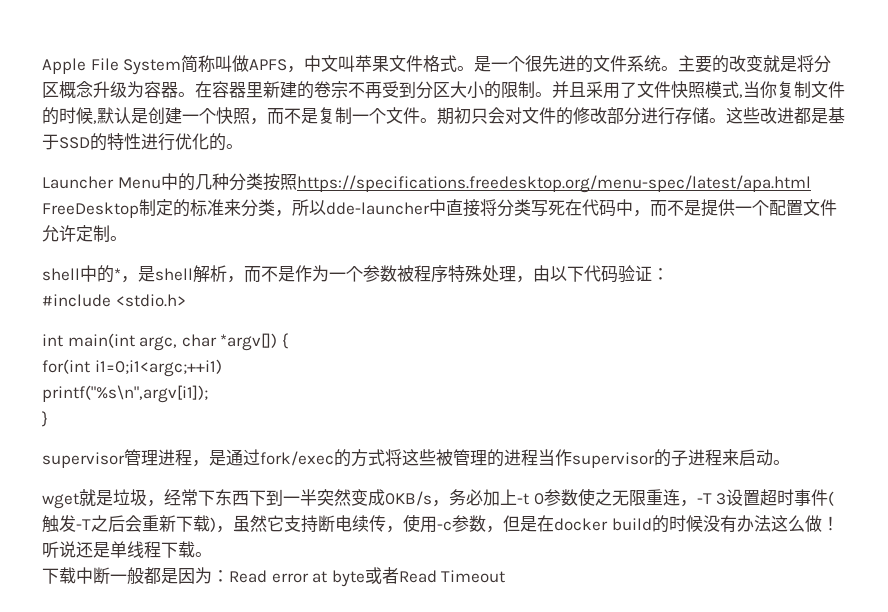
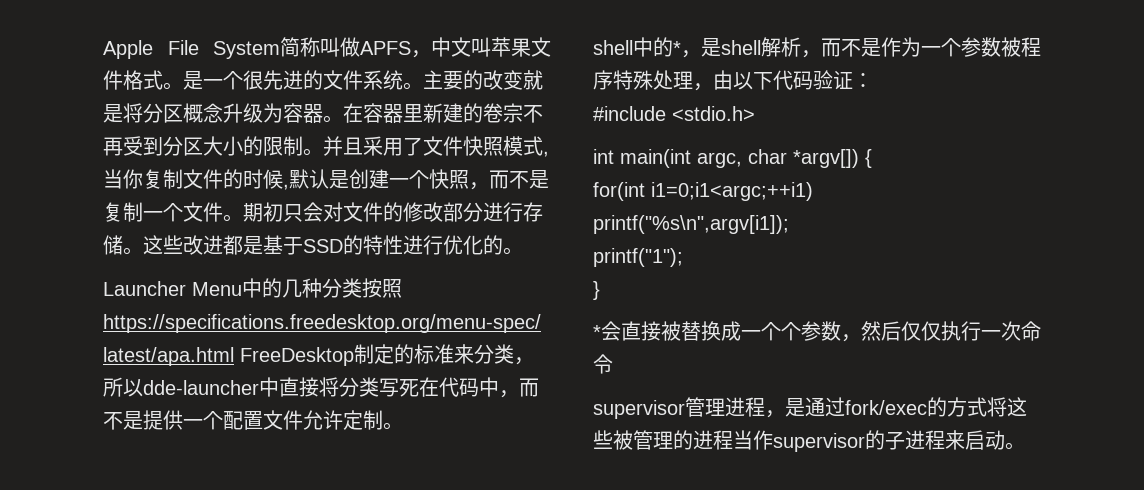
+ printf("1");
+ *会直接被替换成一个个参数，然后仅仅执行一次命令
- wget就是垃圾，经常下东西下到一半突然变成0KB/s，务必加上-t 0参数使之无限重连，-T 3设置超时事件(触发-T之后会重新下载)，虽然它支持断电续传，使用-c参数，但是在docker build的时候没有办法这么做！听说还是单线程下载。
- 下载中断一般都是因为：Read error at byte或者Read Timeout

